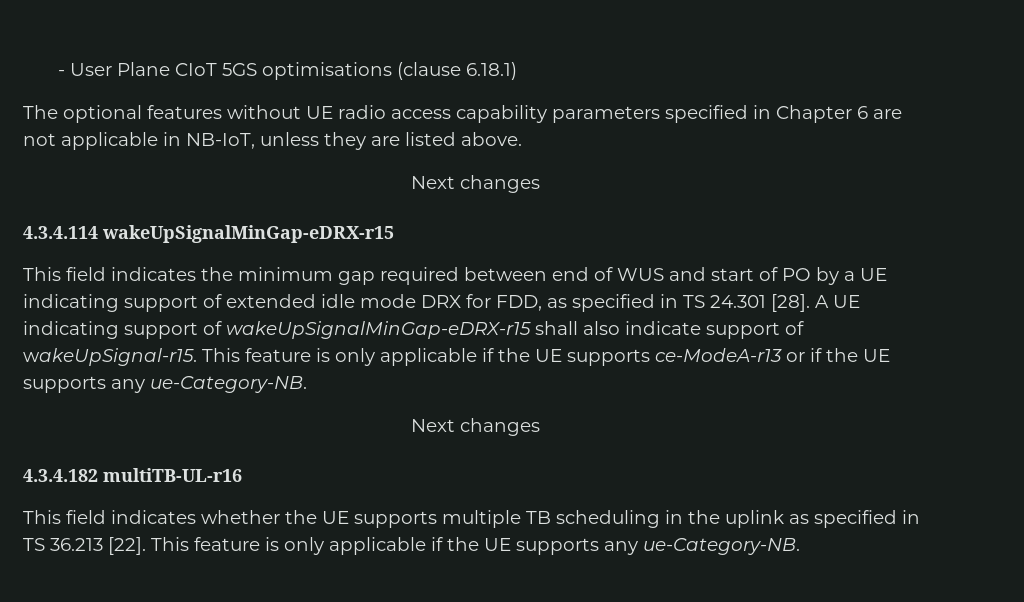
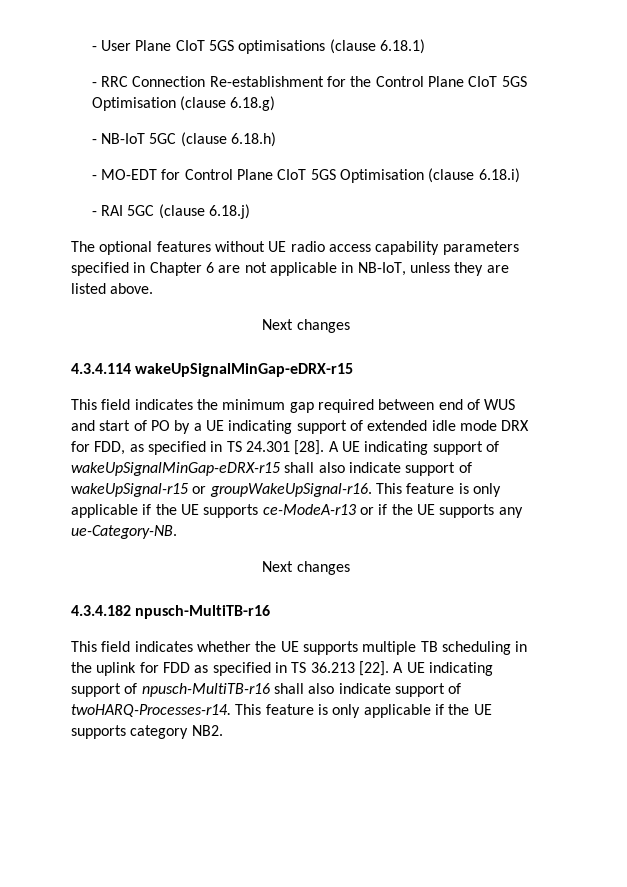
+ - RRC Connection Re-establishment for the Control Plane CIoT 5GS Optimisation (clause 6.18.g)
+ - NB-IoT 5GC (clause 6.18.h)
+ - MO-EDT for Control Plane CIoT 5GS Optimisation (clause 6.18.i)
+ - RAI 5GC (clause 6.18.j)
- A UE indicating support of wakeUpSignalMinGap-eDRX-r15 shall also indicate support of wakeUpSignal-r15.
+ A UE indicating support of wakeUpSignalMinGap-eDRX-r15 shall also indicate support of wakeUpSignal-r15 or groupWakeUpSignal-r16.
- 4.3.4.182 multiTB-UL-r16
+ 4.3.4.182 npusch-MultiTB-r16
- This field indicates whether the UE supports multiple TB scheduling in the uplink as specified in TS 36.213 [22].
+ This field indicates whether the UE supports multiple TB scheduling in the uplink for FDD as specified in TS 36.213 [22].
- This feature is only applicable if the UE supports any ue-Category-NB.
+ A UE indicating support of npusch-MultiTB-r16 shall also indicate support of twoHARQ-Processes-r14. This feature is only applicable if the UE supports category NB2.

